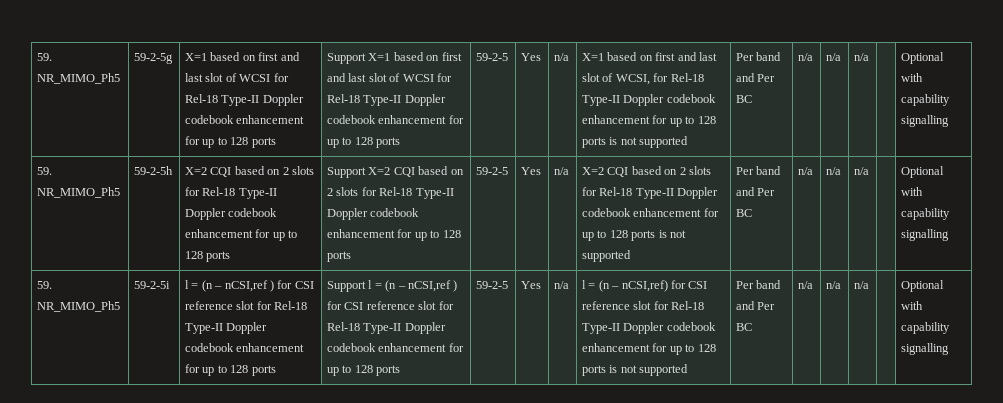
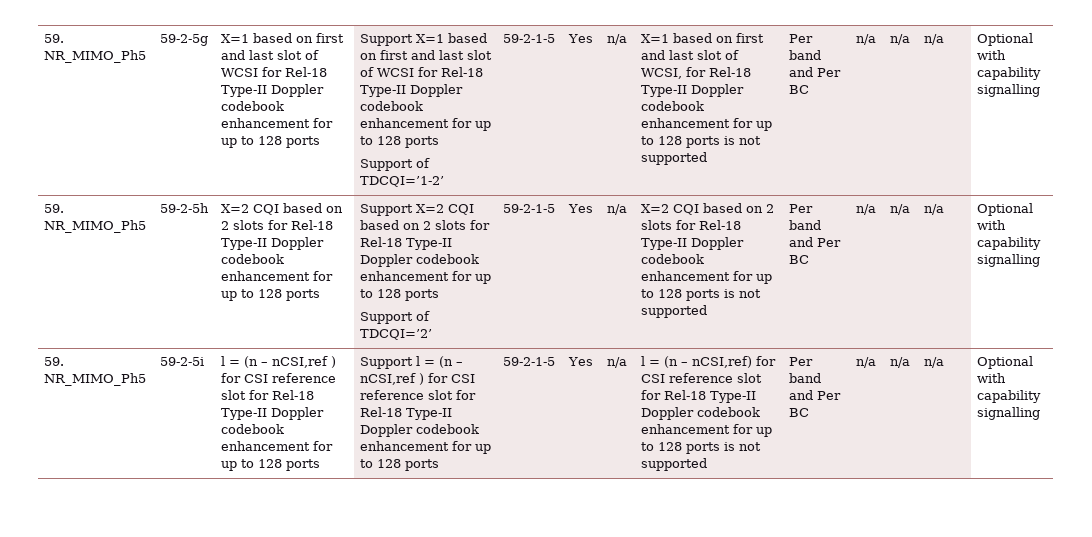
- Support X=1 based on first and last slot of WCSI for Rel-18 Type-II Doppler codebook enhancement for up to 128 ports | 59-2-5
+ Support X=1 based on first and last slot of WCSI for Rel-18 Type-II Doppler codebook enhancement for up to 128 ports
+ Support of TDCQI=’1-2’ | 59-2-1-5
- Support X=2 CQI based on 2 slots for Rel-18 Type-II Doppler codebook enhancement for up to 128 ports | 59-2-5
+ Support X=2 CQI based on 2 slots for Rel-18 Type-II Doppler codebook enhancement for up to 128 ports
+ Support of TDCQI=’2’ | 59-2-1-5
- Support l = (n – nCSI,ref ) for CSI reference slot for Rel-18 Type-II Doppler codebook enhancement for up to 128 ports | 59-2-5
+ Support l = (n – nCSI,ref ) for CSI reference slot for Rel-18 Type-II Doppler codebook enhancement for up to 128 ports | 59-2-1-5

